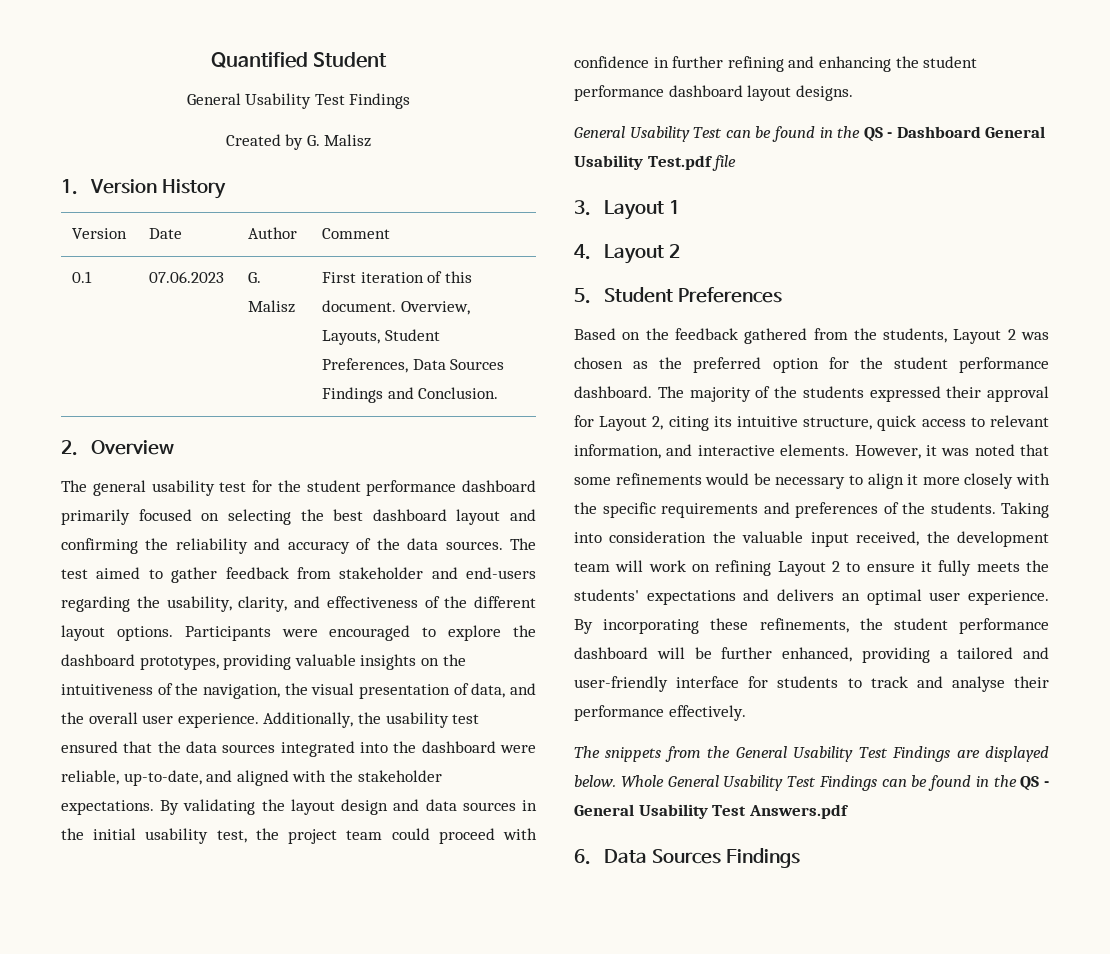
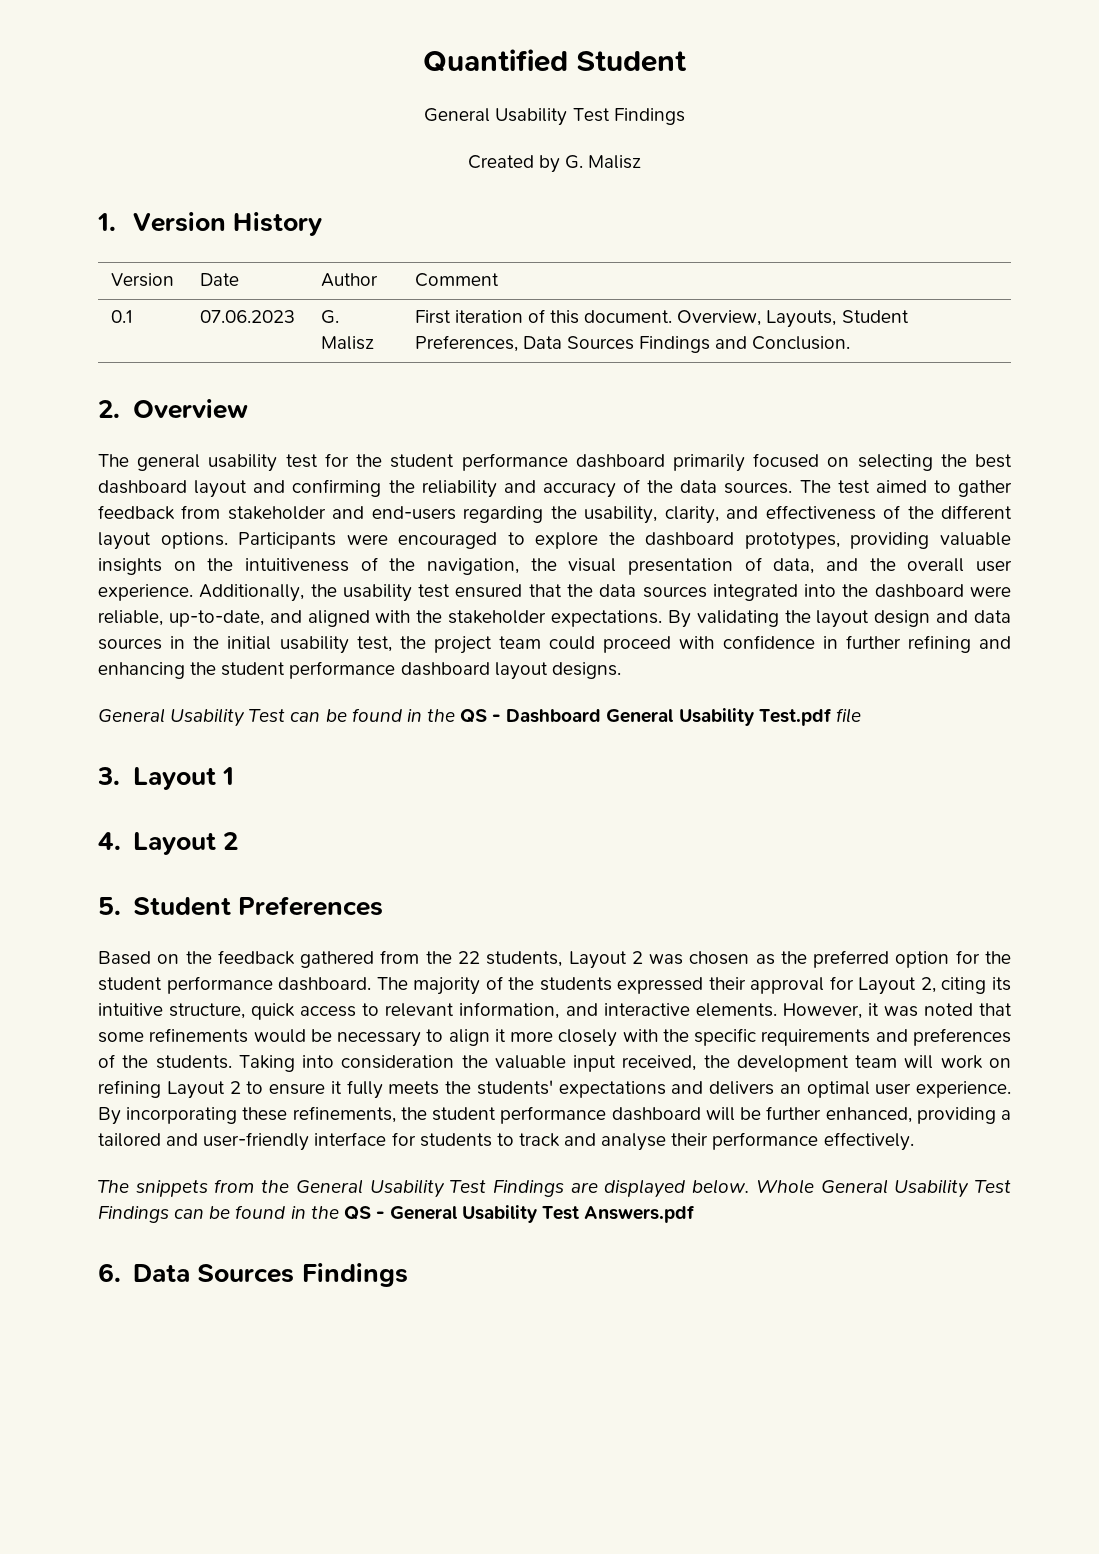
- Based on the feedback gathered from the students, Layout 2 was chosen as the preferred option for the student performance dashboard.
+ Based on the feedback gathered from the 22 students, Layout 2 was chosen as the preferred option for the student performance dashboard.

